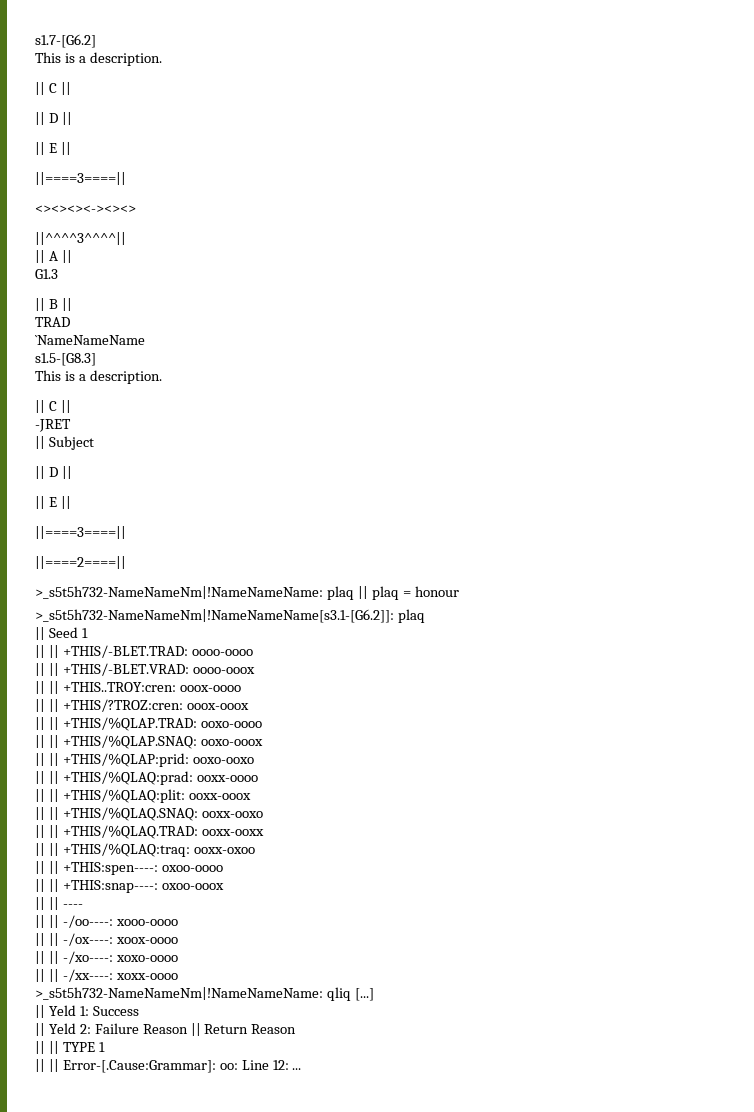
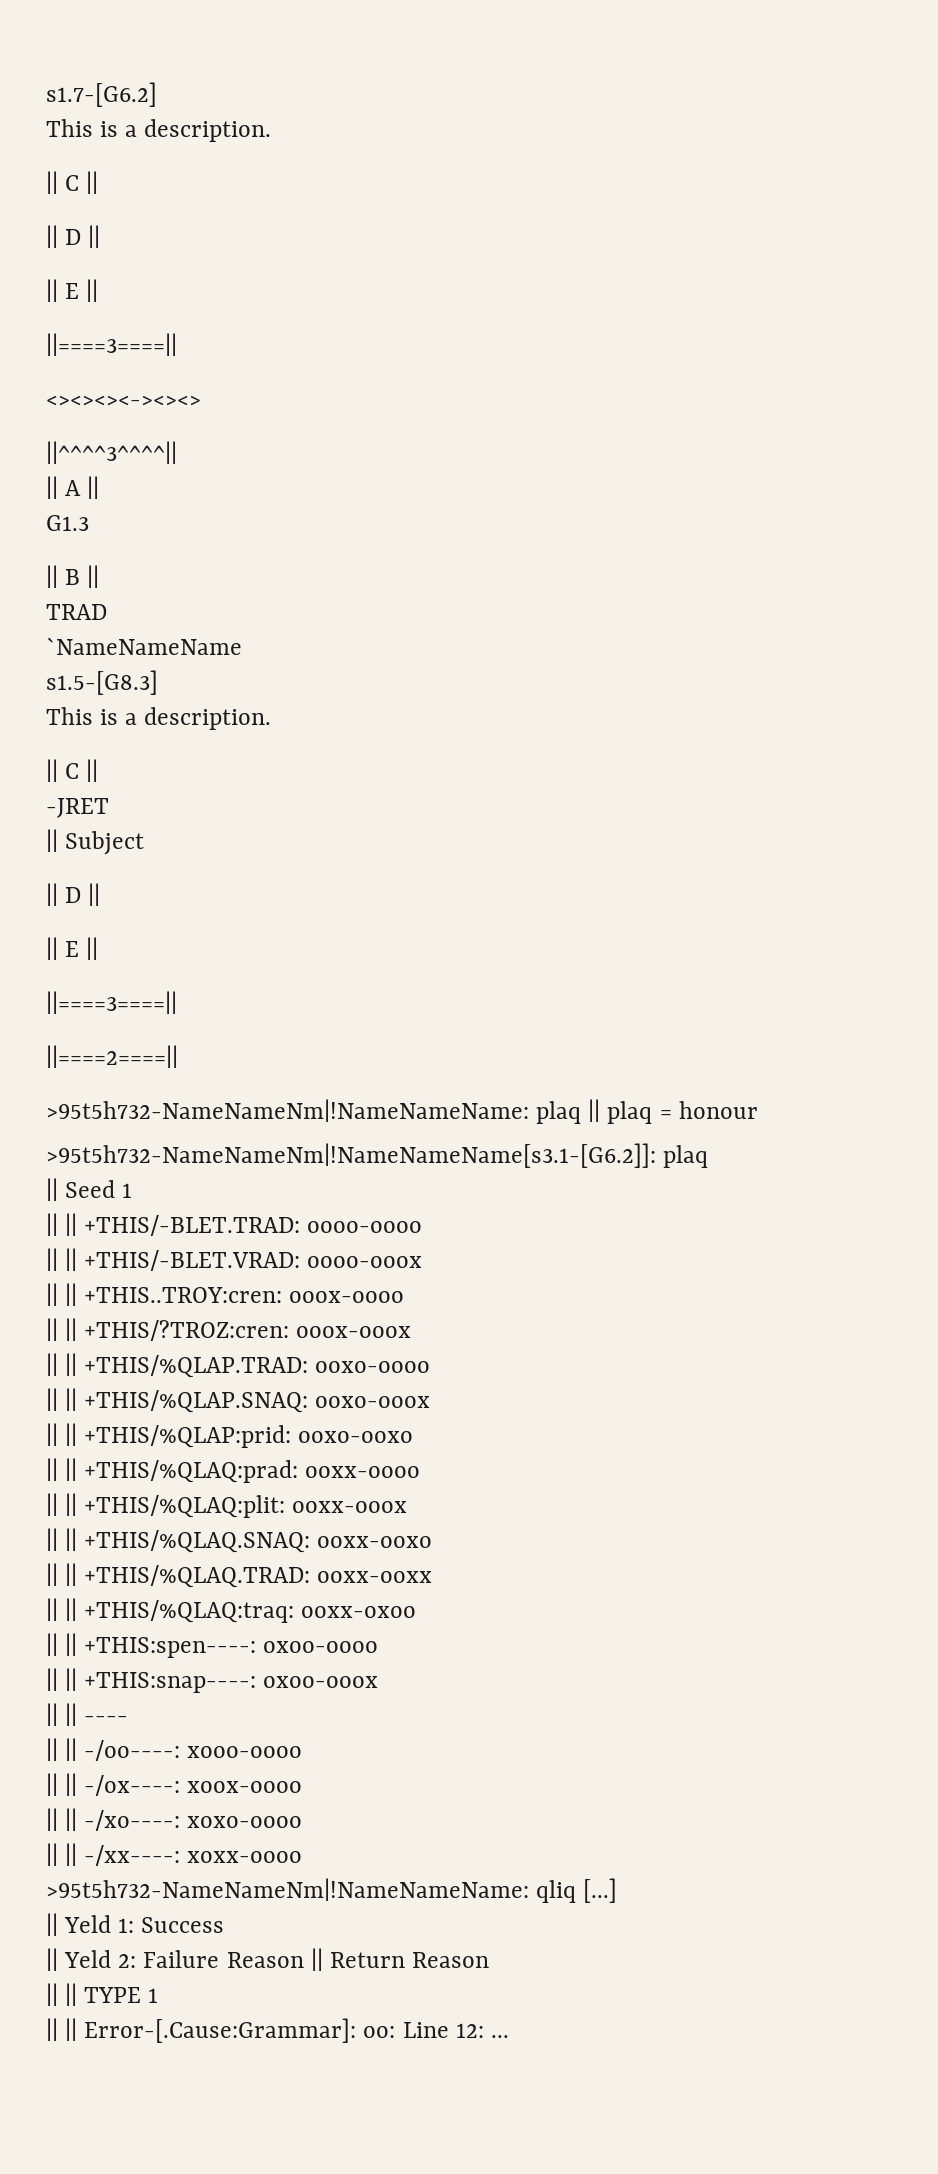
- >_s5t5h732-NameNameNm|!NameNameName: plaq || plaq = honour
+ >95t5h732-NameNameNm|!NameNameName: plaq || plaq = honour
- >_s5t5h732-NameNameNm|!NameNameName[s3.1-[G6.2]]: plaq
+ >95t5h732-NameNameNm|!NameNameName[s3.1-[G6.2]]: plaq
- >_s5t5h732-NameNameNm|!NameNameName: qliq [...]
+ >95t5h732-NameNameNm|!NameNameName: qliq [...]

